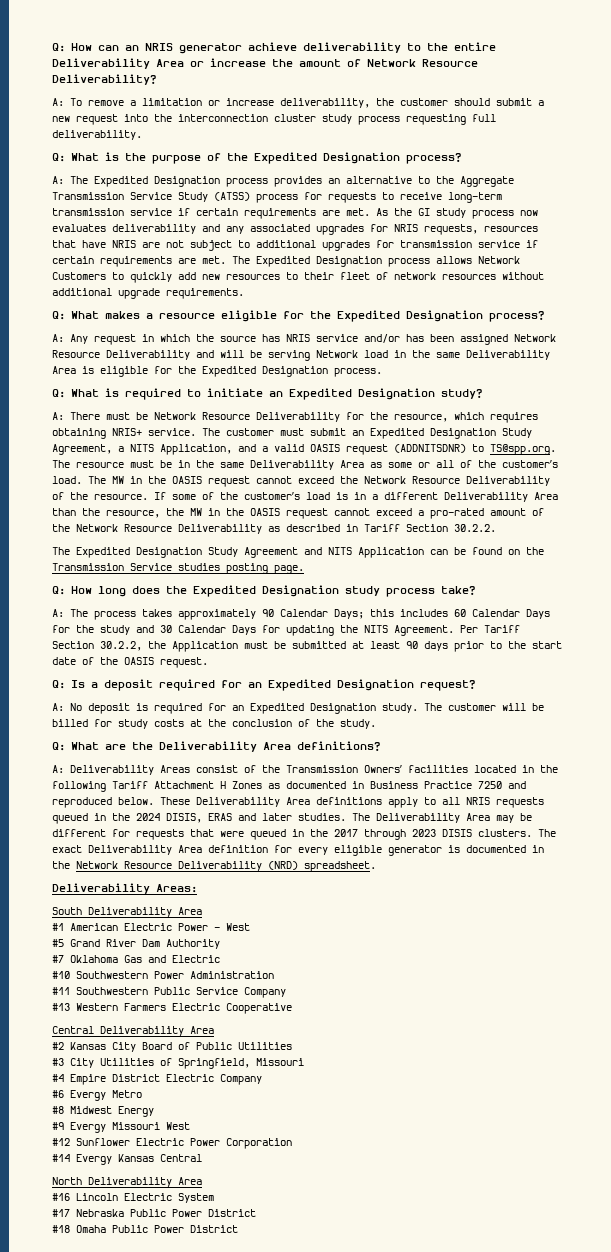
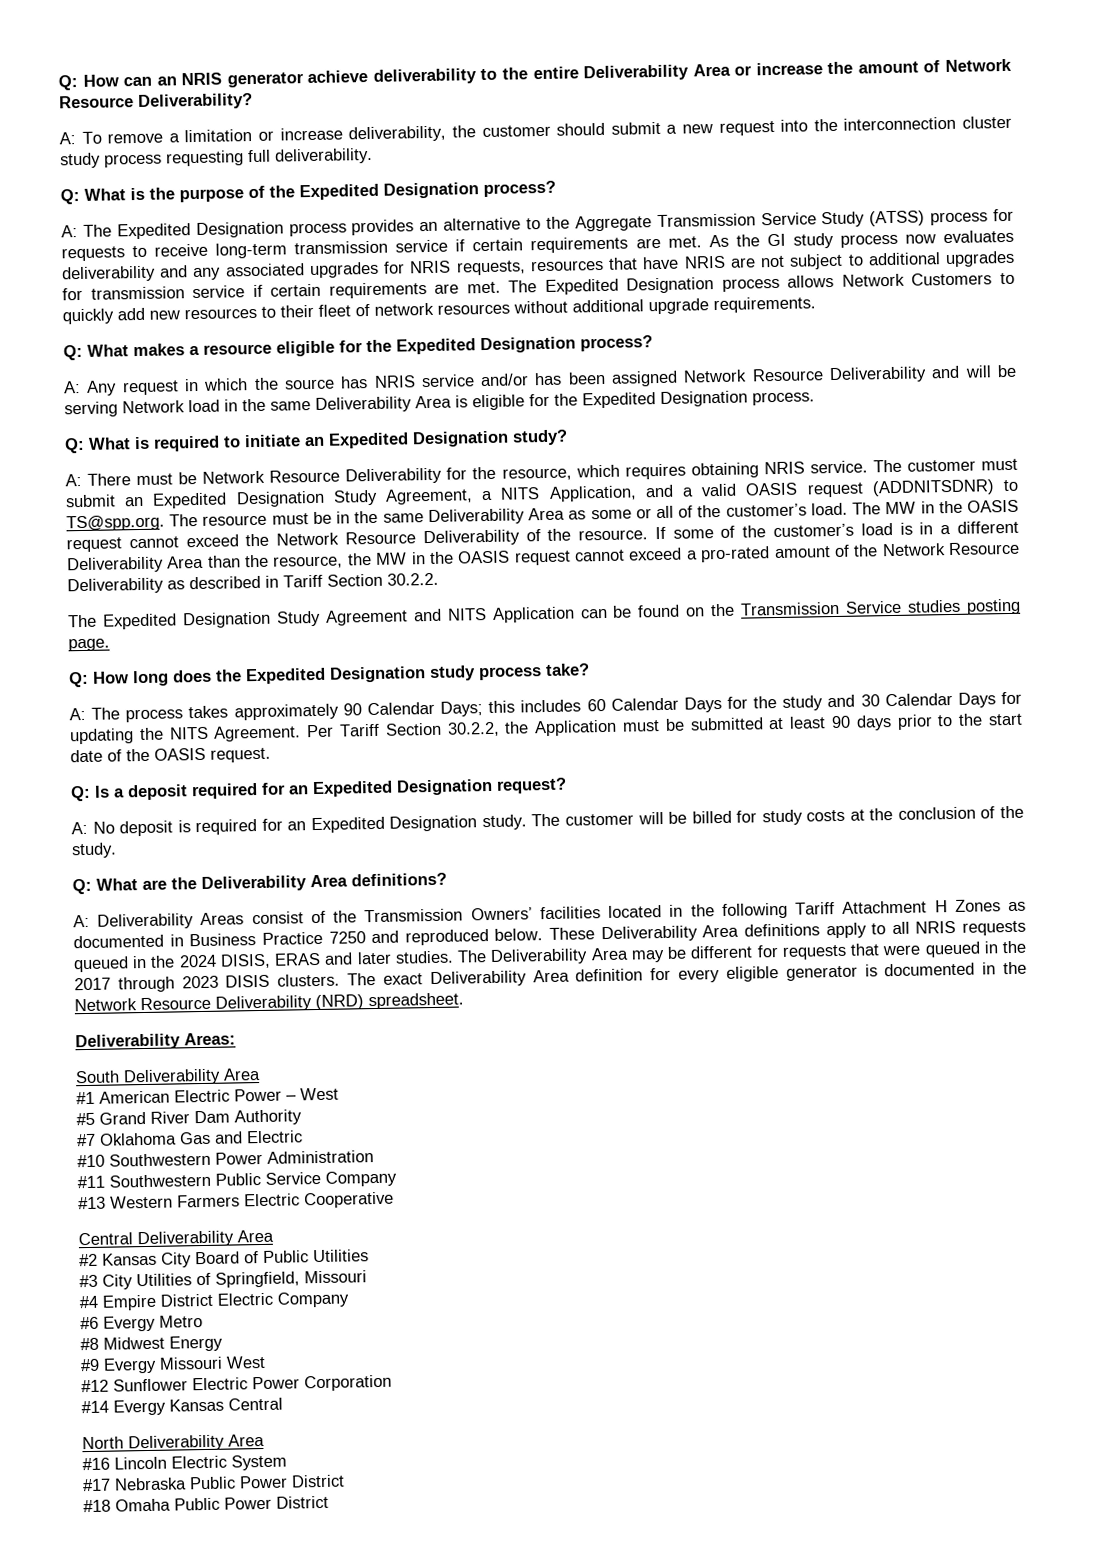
- A: There must be Network Resource Deliverability for the resource, which requires obtaining NRIS+ service.
+ A: There must be Network Resource Deliverability for the resource, which requires obtaining NRIS service.

